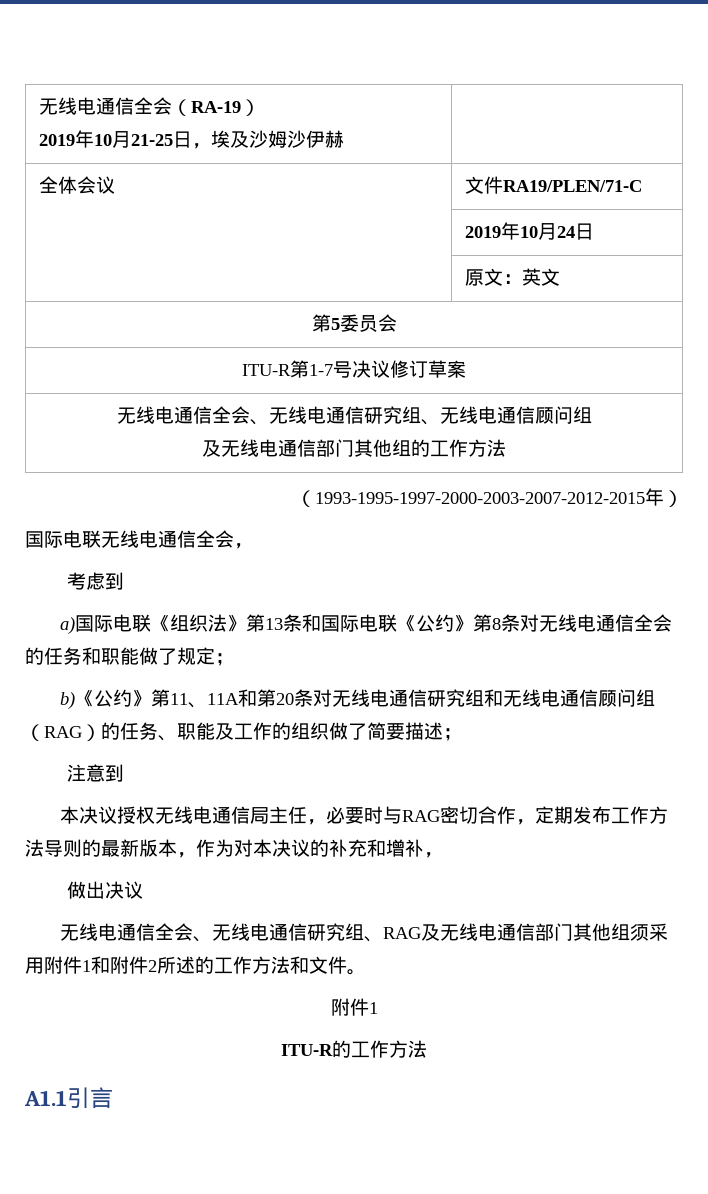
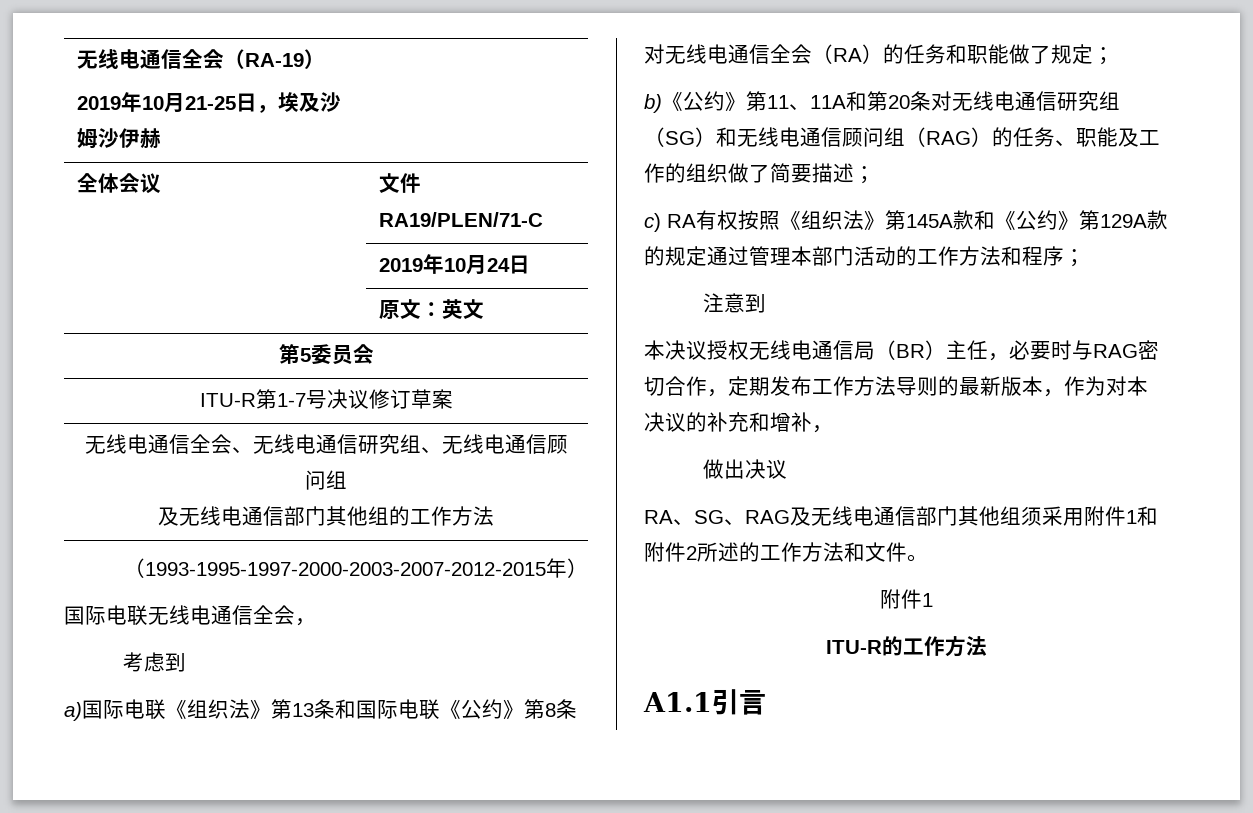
- a)国际电联《组织法》第13条和国际电联《公约》第8条对无线电通信全会的任务和职能做了规定；
+ a)国际电联《组织法》第13条和国际电联《公约》第8条对无线电通信全会（RA）的任务和职能做了规定；
- b)《公约》第11、11A和第20条对无线电通信研究组和无线电通信顾问组（RAG）的任务、职能及工作的组织做了简要描述；
+ b)《公约》第11、11A和第20条对无线电通信研究组（SG）和无线电通信顾问组（RAG）的任务、职能及工作的组织做了简要描述；
+ c) RA有权按照《组织法》第145A款和《公约》第129A款的规定通过管理本部门活动的工作方法和程序；
- 本决议授权无线电通信局主任，必要时与RAG密切合作，定期发布工作方法导则的最新版本，作为对本决议的补充和增补，
+ 本决议授权无线电通信局（BR）主任，必要时与RAG密切合作，定期发布工作方法导则的最新版本，作为对本决议的补充和增补，
- 无线电通信全会、无线电通信研究组、RAG及无线电通信部门其他组须采用附件1和附件2所述的工作方法和文件。
+ RA、SG、RAG及无线电通信部门其他组须采用附件1和附件2所述的工作方法和文件。

